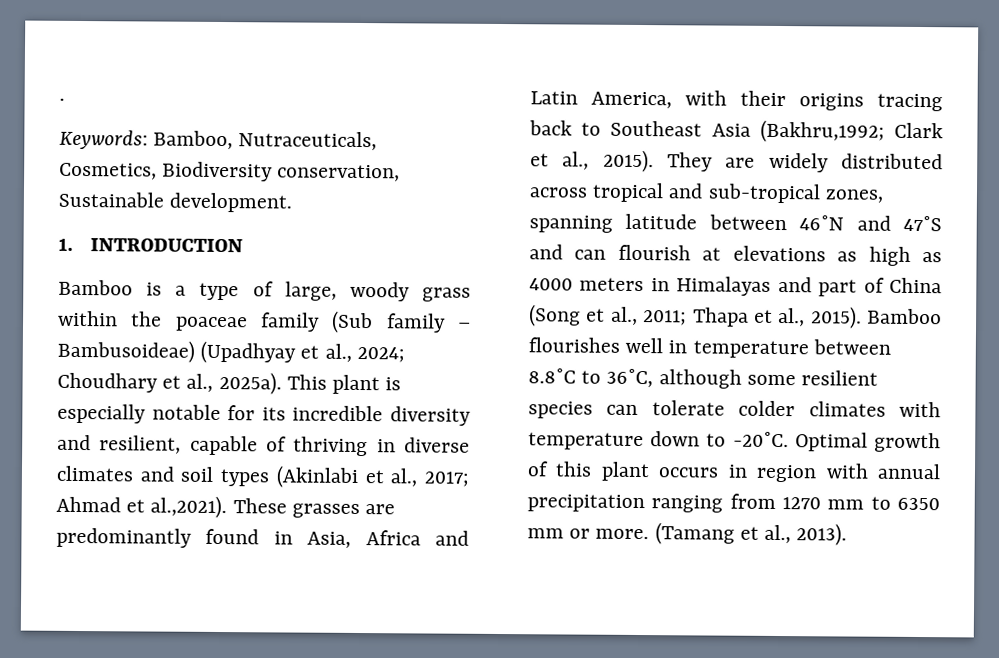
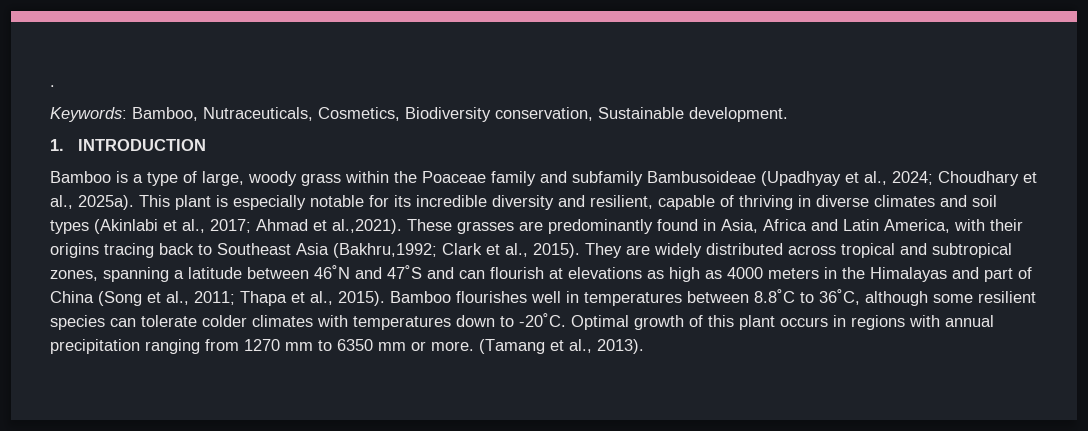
- Bamboo is a type of large, woody grass within the poaceae family (Sub family – Bambusoideae) (Upadhyay et al., 2024; Choudhary et al., 2025a).
+ Bamboo is a type of large, woody grass within the Poaceae family and subfamily Bambusoideae (Upadhyay et al., 2024; Choudhary et al., 2025a).
- They are widely distributed across tropical and sub-tropical zones, spanning latitude between 46˚N and 47˚S and can flourish at elevations as high as 4000 meters in Himalayas and part of China (Song et al., 2011; Thapa et al., 2015).
+ They are widely distributed across tropical and subtropical zones, spanning a latitude between 46˚N and 47˚S and can flourish at elevations as high as 4000 meters in the Himalayas and part of China (Song et al., 2011; Thapa et al., 2015).
- Bamboo flourishes well in temperature between 8.8˚C to 36˚C, although some resilient species can tolerate colder climates with temperature down to -20˚C.
+ Bamboo flourishes well in temperatures between 8.8˚C to 36˚C, although some resilient species can tolerate colder climates with temperatures down to -20˚C.
- Optimal growth of this plant occurs in region with annual precipitation ranging from 1270 mm to 6350 mm or more.
+ Optimal growth of this plant occurs in regions with annual precipitation ranging from 1270 mm to 6350 mm or more.

